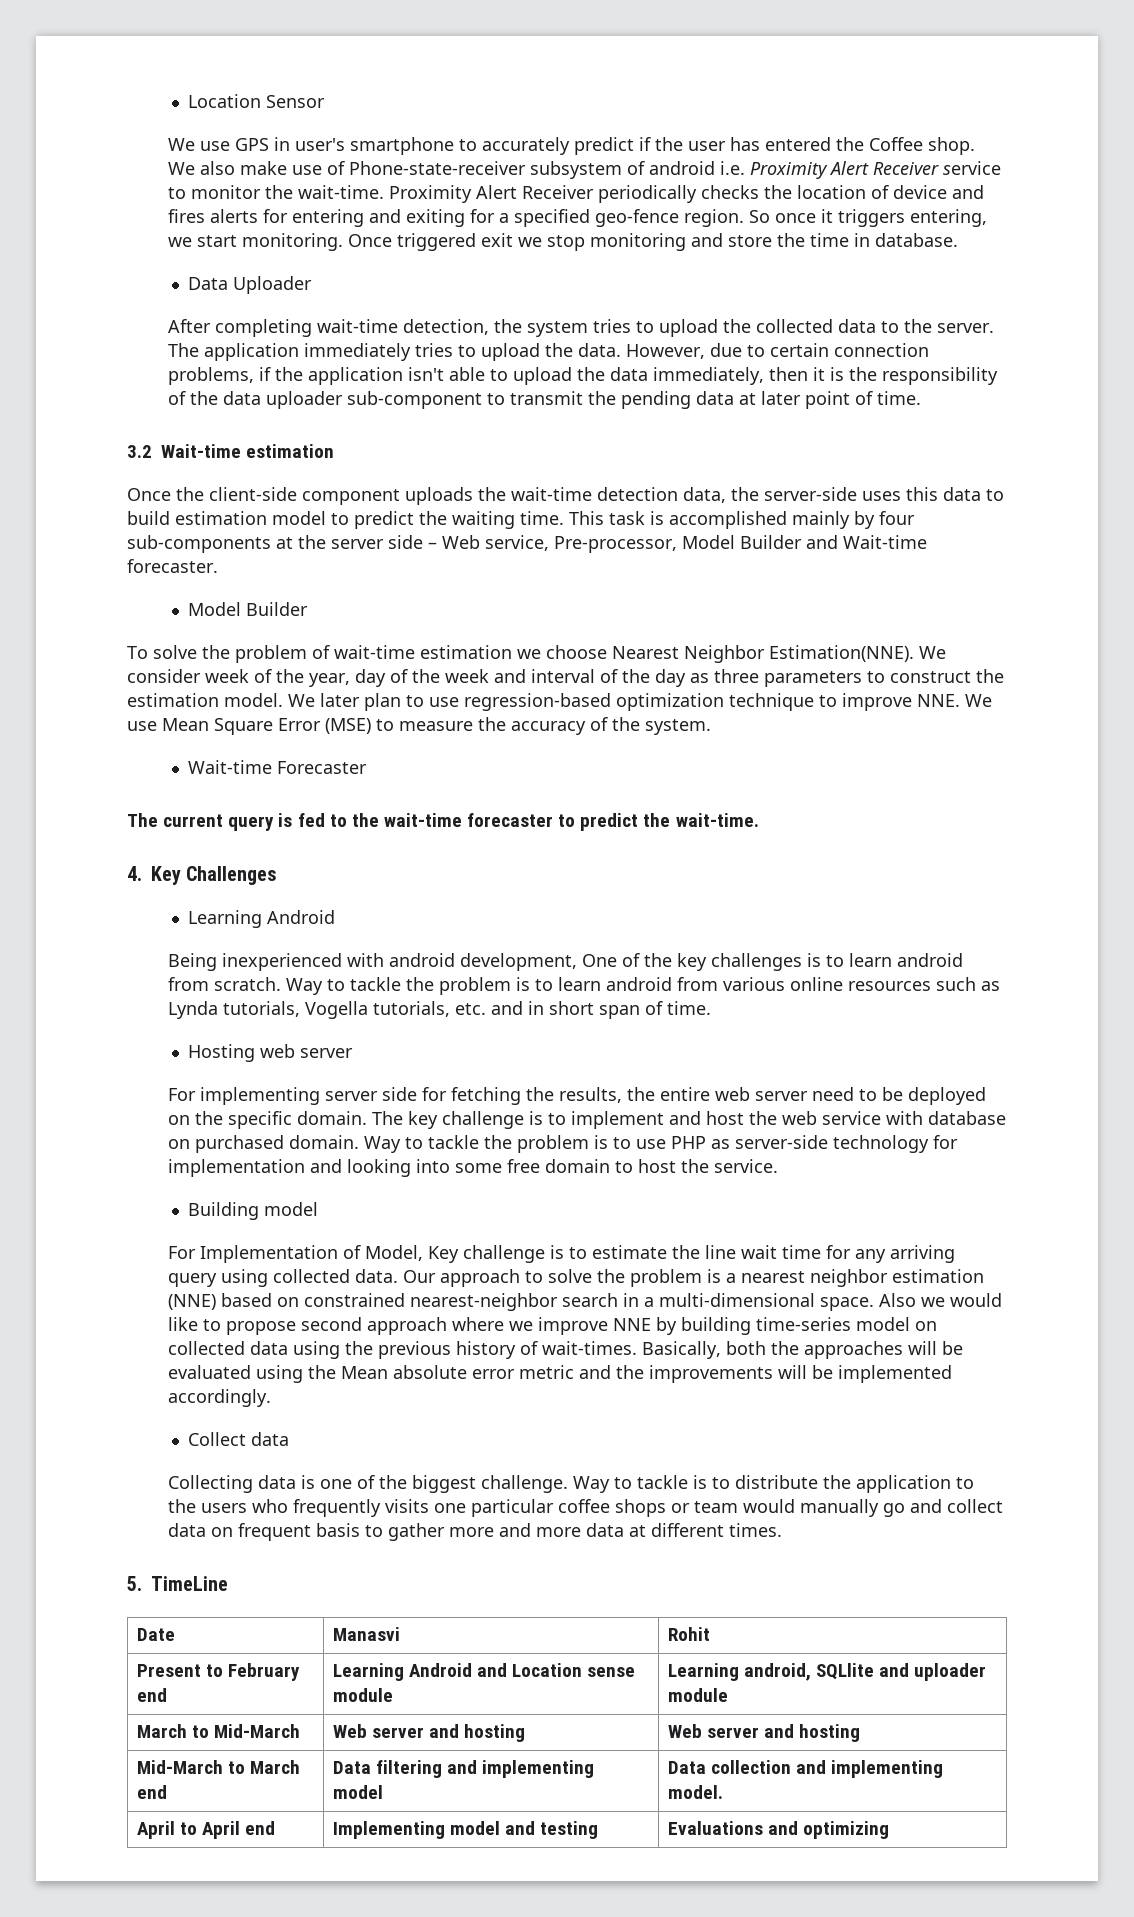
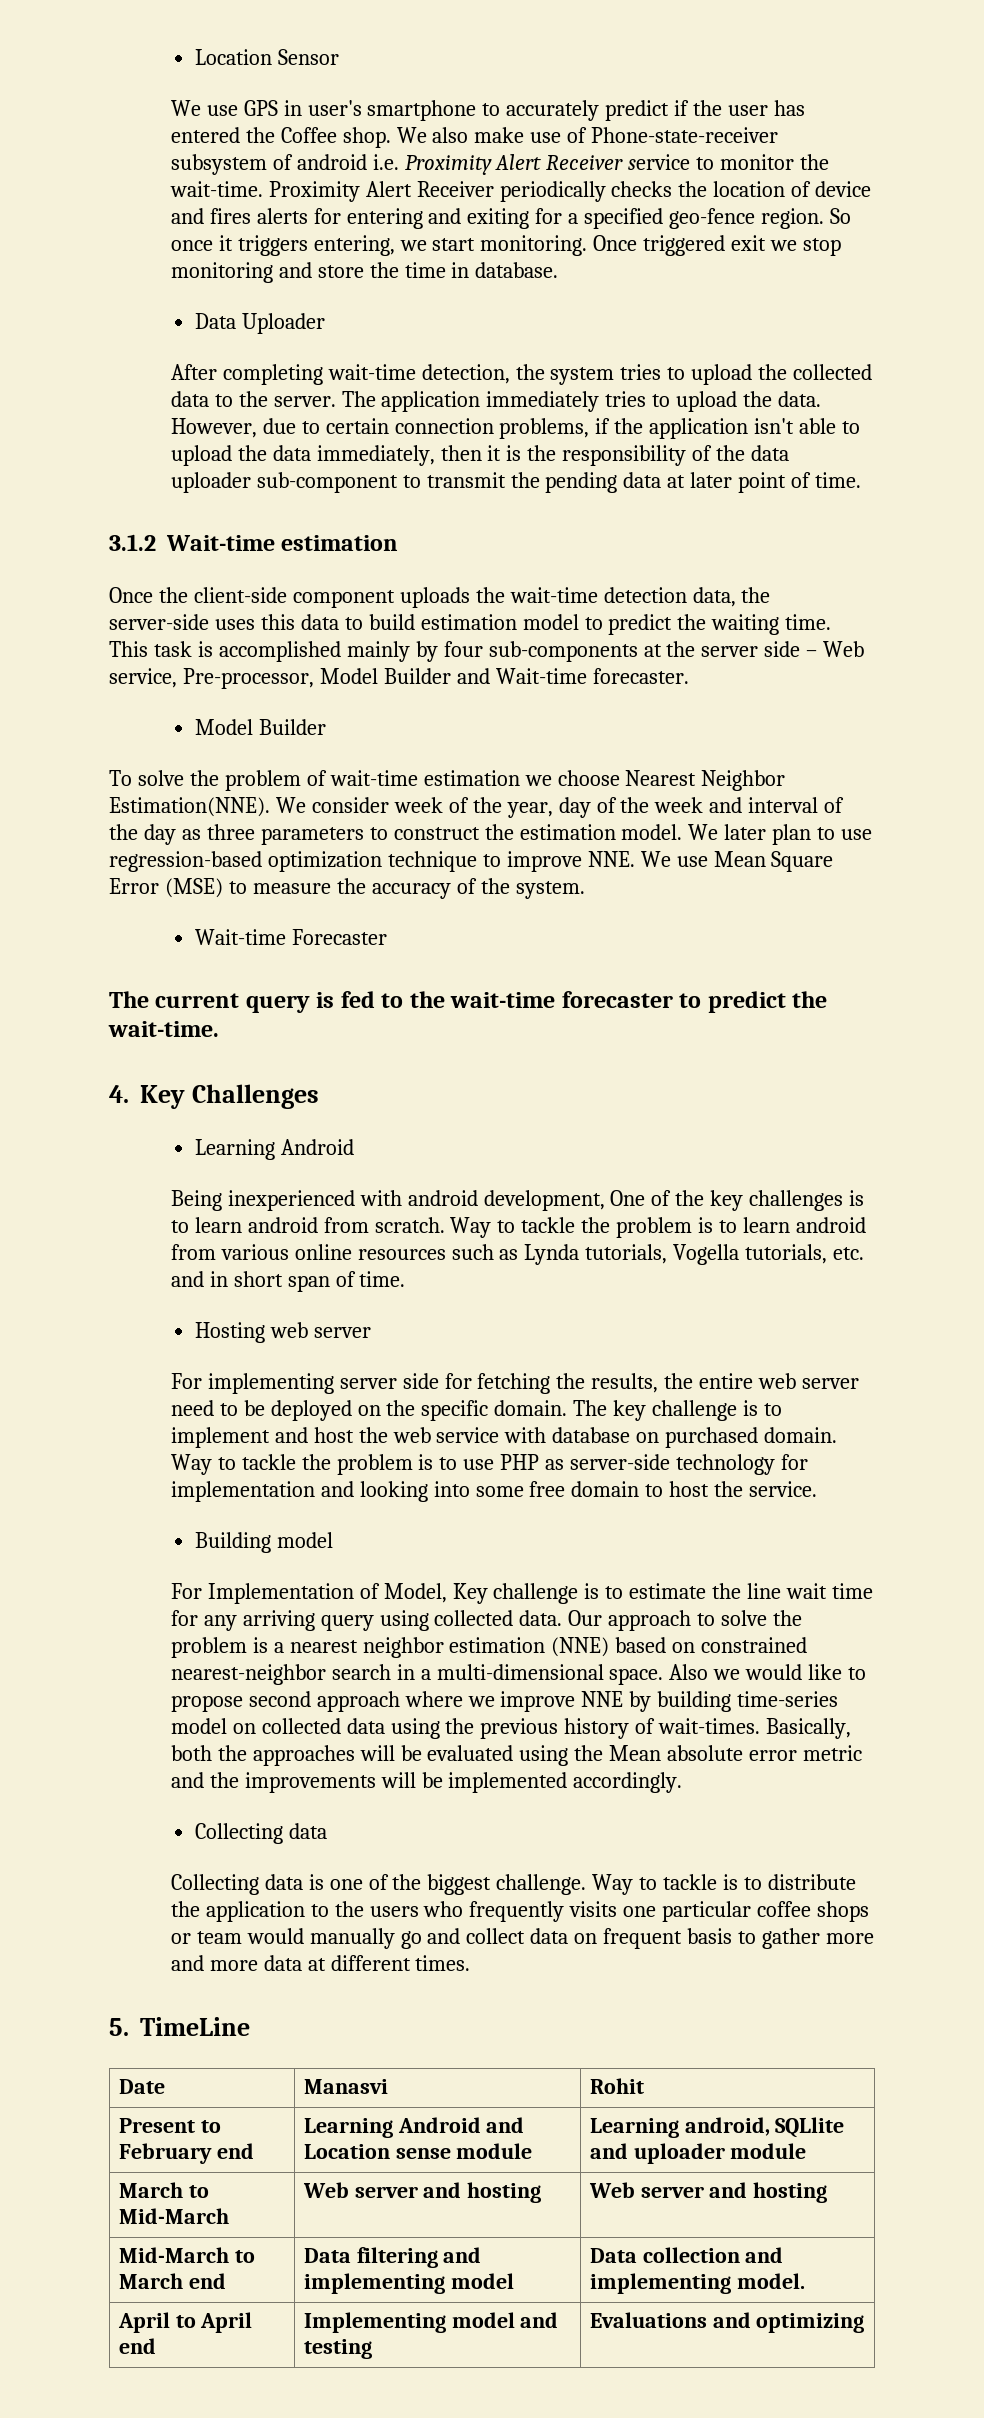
- 3.2 Wait-time estimation
+ 3.1.2 Wait-time estimation
  Basically, both the approaches will be evaluated using the Mean absolute error metric and the improvements will be implemented accordingly.
- Collect data
+ Collecting data

